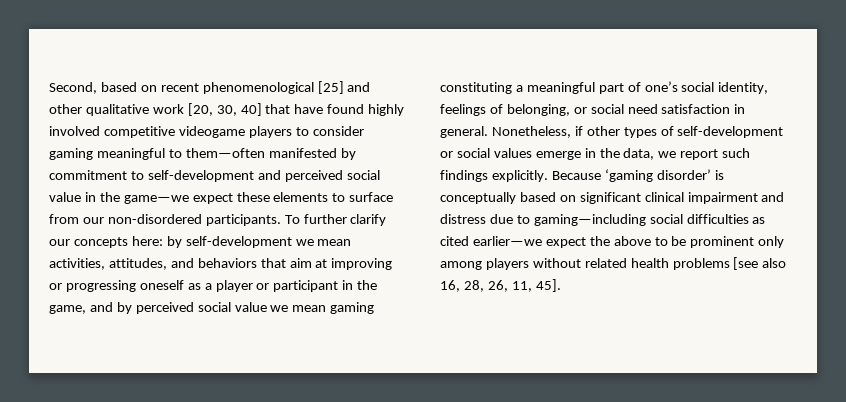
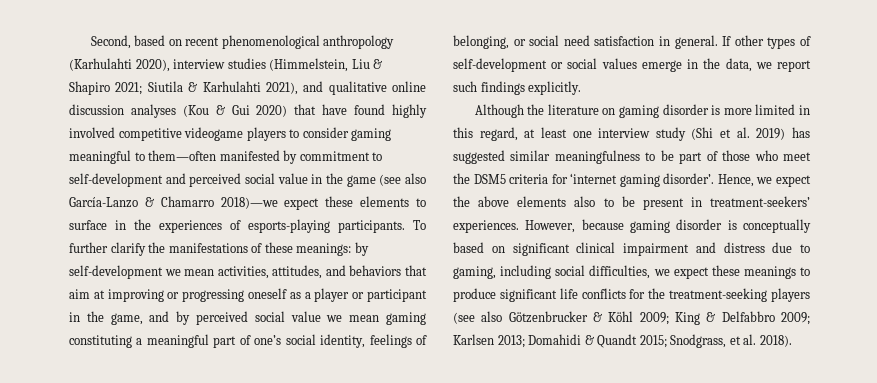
- Second, based on recent phenomenological [25] and other qualitative work [20, 30, 40] that have found highly involved competitive videogame players to consider gaming meaningful to them—often manifested by commitment to self-development and perceived social value in the game—we expect these elements to surface from our non-disordered participants. To further clarify our concepts here:
+ Second, based on recent phenomenological anthropology (Karhulahti 2020), interview studies (Himmelstein, Liu & Shapiro 2021; Siutila & Karhulahti 2021), and qualitative online discussion analyses (Kou & Gui 2020) that have found highly involved competitive videogame players to consider gaming meaningful to them—often manifested by commitment to self-development and perceived social value in the game (see also García-Lanzo & Chamarro 2018)—we expect these elements to surface in the experiences of esports-playing participants. To further clarify the manifestations of these meanings:
- Nonetheless, if other types of self-development or social values emerge in the data, we report such findings explicitly. Because ‘gaming disorder’ is conceptually based on significant clinical impairment and distress due to gaming—including social difficulties as cited earlier—we expect the above to be prominent only among players without related health problems [see also 16, 28, 26, 11, 45].
+ If other types of self-development or social values emerge in the data, we report such findings explicitly.
+ Although the literature on gaming disorder is more limited in this regard, at least one interview study (Shi et al. 2019) has suggested similar meaningfulness to be part of those who meet the DSM5 criteria for ‘internet gaming disorder’. Hence, we expect the above elements also to be present in treatment-seekers’ experiences. However, because gaming disorder is conceptually based on significant clinical impairment and distress due to gaming, including social difficulties, we expect these meanings to produce significant life conflicts for the treatment-seeking players (see also Götzenbrucker & Köhl 2009; King & Delfabbro 2009; Karlsen 2013; Domahidi & Quandt 2015; Snodgrass, et al. 2018).

